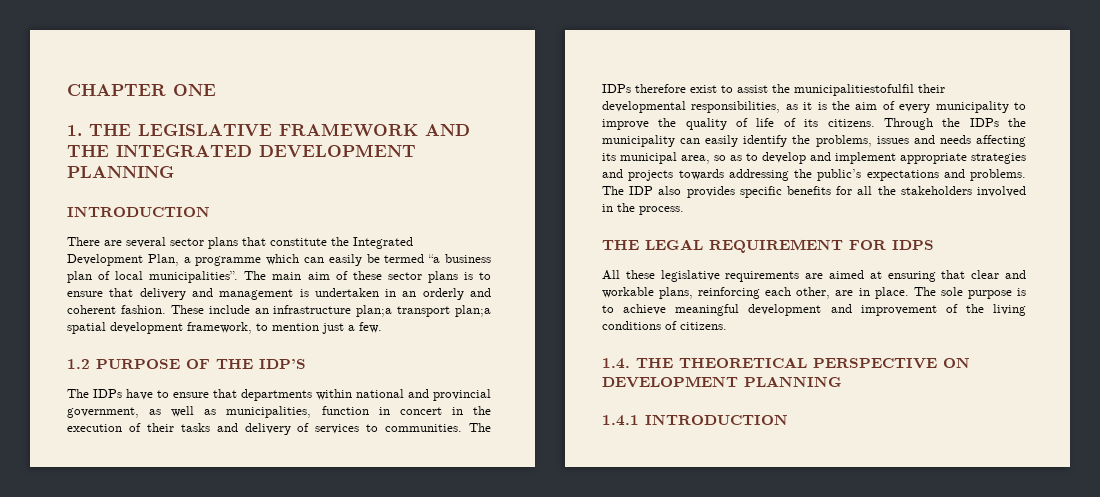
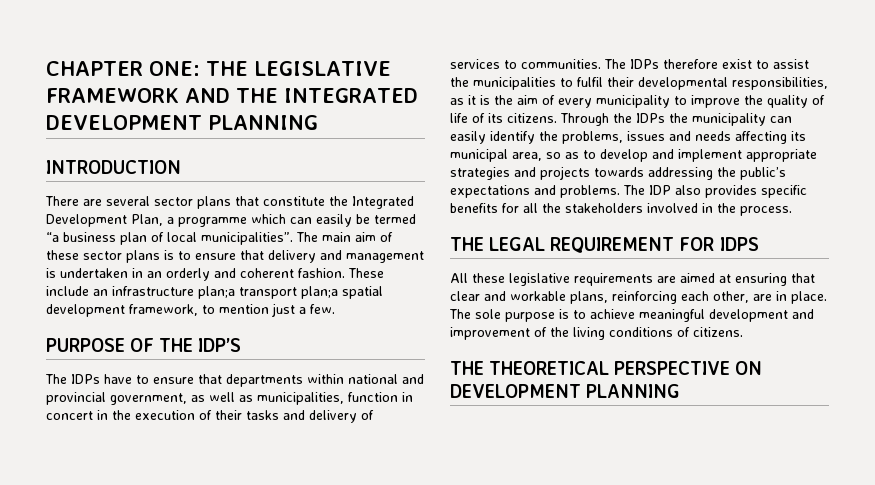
- CHAPTER ONE
- 1. THE LEGISLATIVE FRAMEWORK AND THE INTEGRATED DEVELOPMENT PLANNING
+ CHAPTER ONE: THE LEGISLATIVE FRAMEWORK AND THE INTEGRATED DEVELOPMENT PLANNING
- 1.2 PURPOSE OF THE IDP’S
+ PURPOSE OF THE IDP’S
- The IDPs therefore exist to assist the municipalitiestofulfil their developmental responsibilities, as it is the aim of every municipality to improve the quality of life of its citizens.
+ The IDPs therefore exist to assist the municipalities to fulfil their developmental responsibilities, as it is the aim of every municipality to improve the quality of life of its citizens.
- 1.4. THE THEORETICAL PERSPECTIVE ON DEVELOPMENT PLANNING
+ THE THEORETICAL PERSPECTIVE ON DEVELOPMENT PLANNING
- 1.4.1 INTRODUCTION

